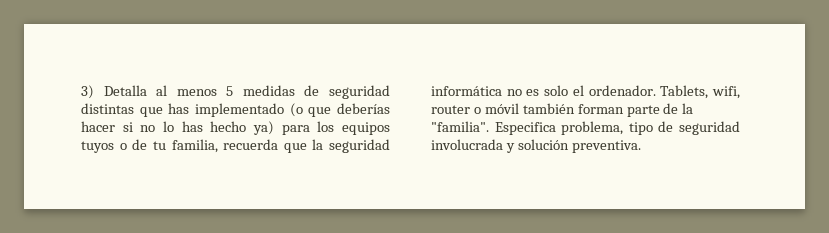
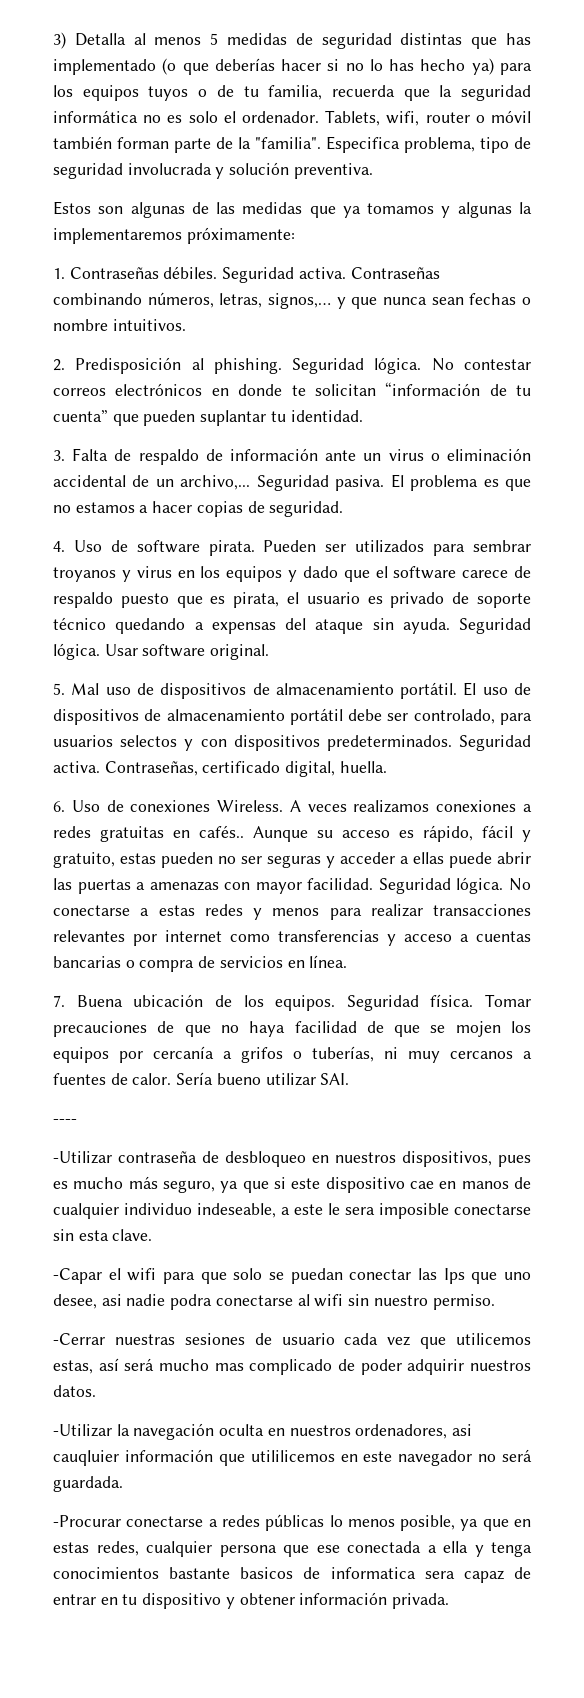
+ Estos son algunas de las medidas que ya tomamos y algunas la implementaremos próximamente:
+ 1. Contraseñas débiles. Seguridad activa. Contraseñas combinando números, letras, signos,… y que nunca sean fechas o nombre intuitivos.
+ 2. Predisposición al phishing. Seguridad lógica. No contestar correos electrónicos en donde te solicitan “información de tu cuenta” que pueden suplantar tu identidad.
+ 3. Falta de respaldo de información ante un virus o eliminación accidental de un archivo,... Seguridad pasiva. El problema es que no estamos a hacer copias de seguridad.
+ 4. Uso de software pirata. Pueden ser utilizados para sembrar troyanos y virus en los equipos y dado que el software carece de respaldo puesto que es pirata, el usuario es privado de soporte técnico quedando a expensas del ataque sin ayuda. Seguridad lógica. Usar software original.
+ 5. Mal uso de dispositivos de almacenamiento portátil. El uso de dispositivos de almacenamiento portátil debe ser controlado, para usuarios selectos y con dispositivos predeterminados. Seguridad activa. Contraseñas, certificado digital, huella.
+ 6. Uso de conexiones Wireless. A veces realizamos conexiones a redes gratuitas en cafés.. Aunque su acceso es rápido, fácil y gratuito, estas pueden no ser seguras y acceder a ellas puede abrir las puertas a amenazas con mayor facilidad. Seguridad lógica. No conectarse a estas redes y menos para realizar transacciones relevantes por internet como transferencias y acceso a cuentas bancarias o compra de servicios en línea.
+ 7. Buena ubicación de los equipos. Seguridad física. Tomar precauciones de que no haya facilidad de que se mojen los equipos por cercanía a grifos o tuberías, ni muy cercanos a fuentes de calor. Sería bueno utilizar SAI.
+ ----
+ -Utilizar contraseña de desbloqueo en nuestros dispositivos, pues es mucho más seguro, ya que si este dispositivo cae en manos de cualquier individuo indeseable, a este le sera imposible conectarse sin esta clave.
+ -Capar el wifi para que solo se puedan conectar las Ips que uno desee, asi nadie podra conectarse al wifi sin nuestro permiso.
+ -Cerrar nuestras sesiones de usuario cada vez que utilicemos estas, así será mucho mas complicado de poder adquirir nuestros datos.
+ -Utilizar la navegación oculta en nuestros ordenadores, asi cauqluier información que utililicemos en este navegador no será guardada.
+ -Procurar conectarse a redes públicas lo menos posible, ya que en estas redes, cualquier persona que ese conectada a ella y tenga conocimientos bastante basicos de informatica sera capaz de entrar en tu dispositivo y obtener información privada.

